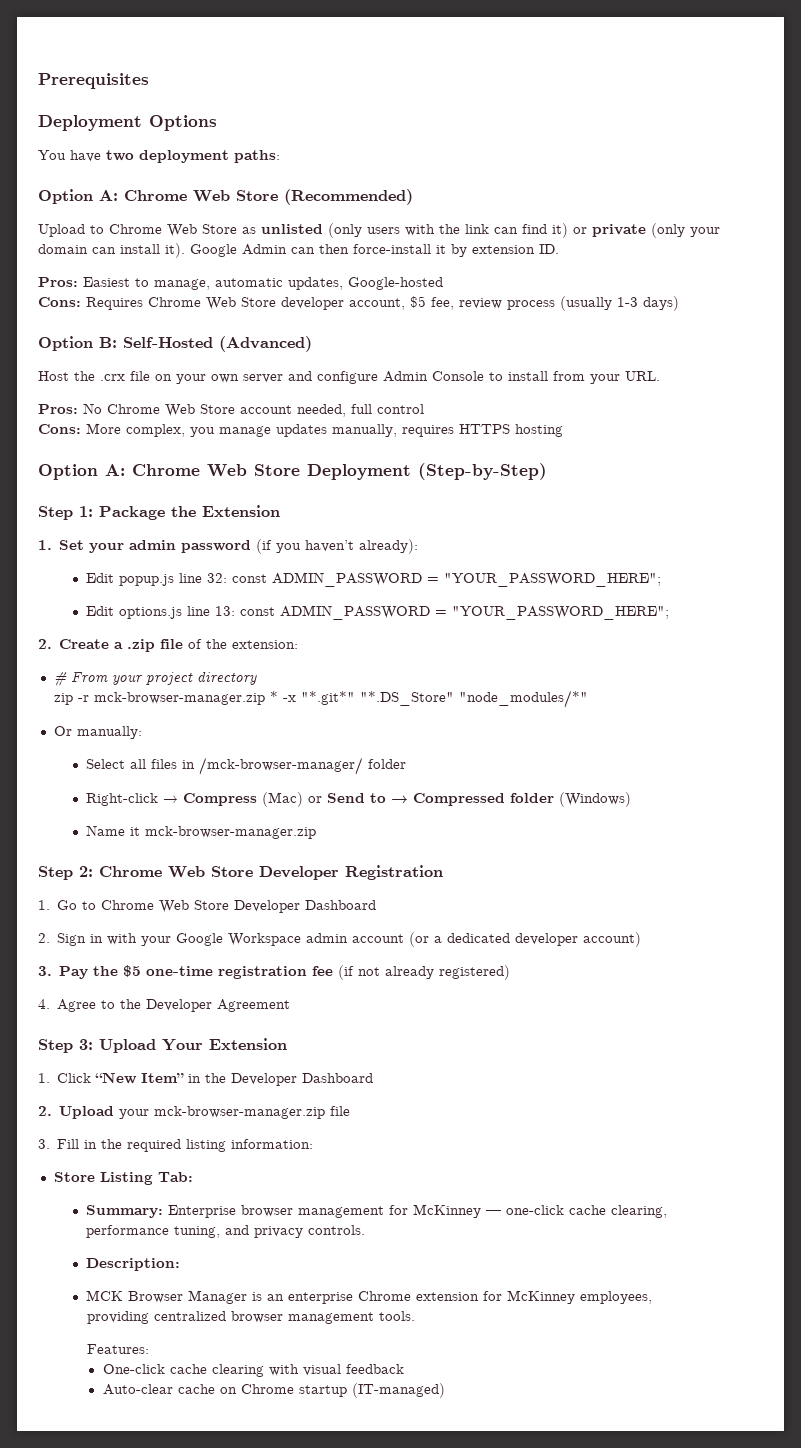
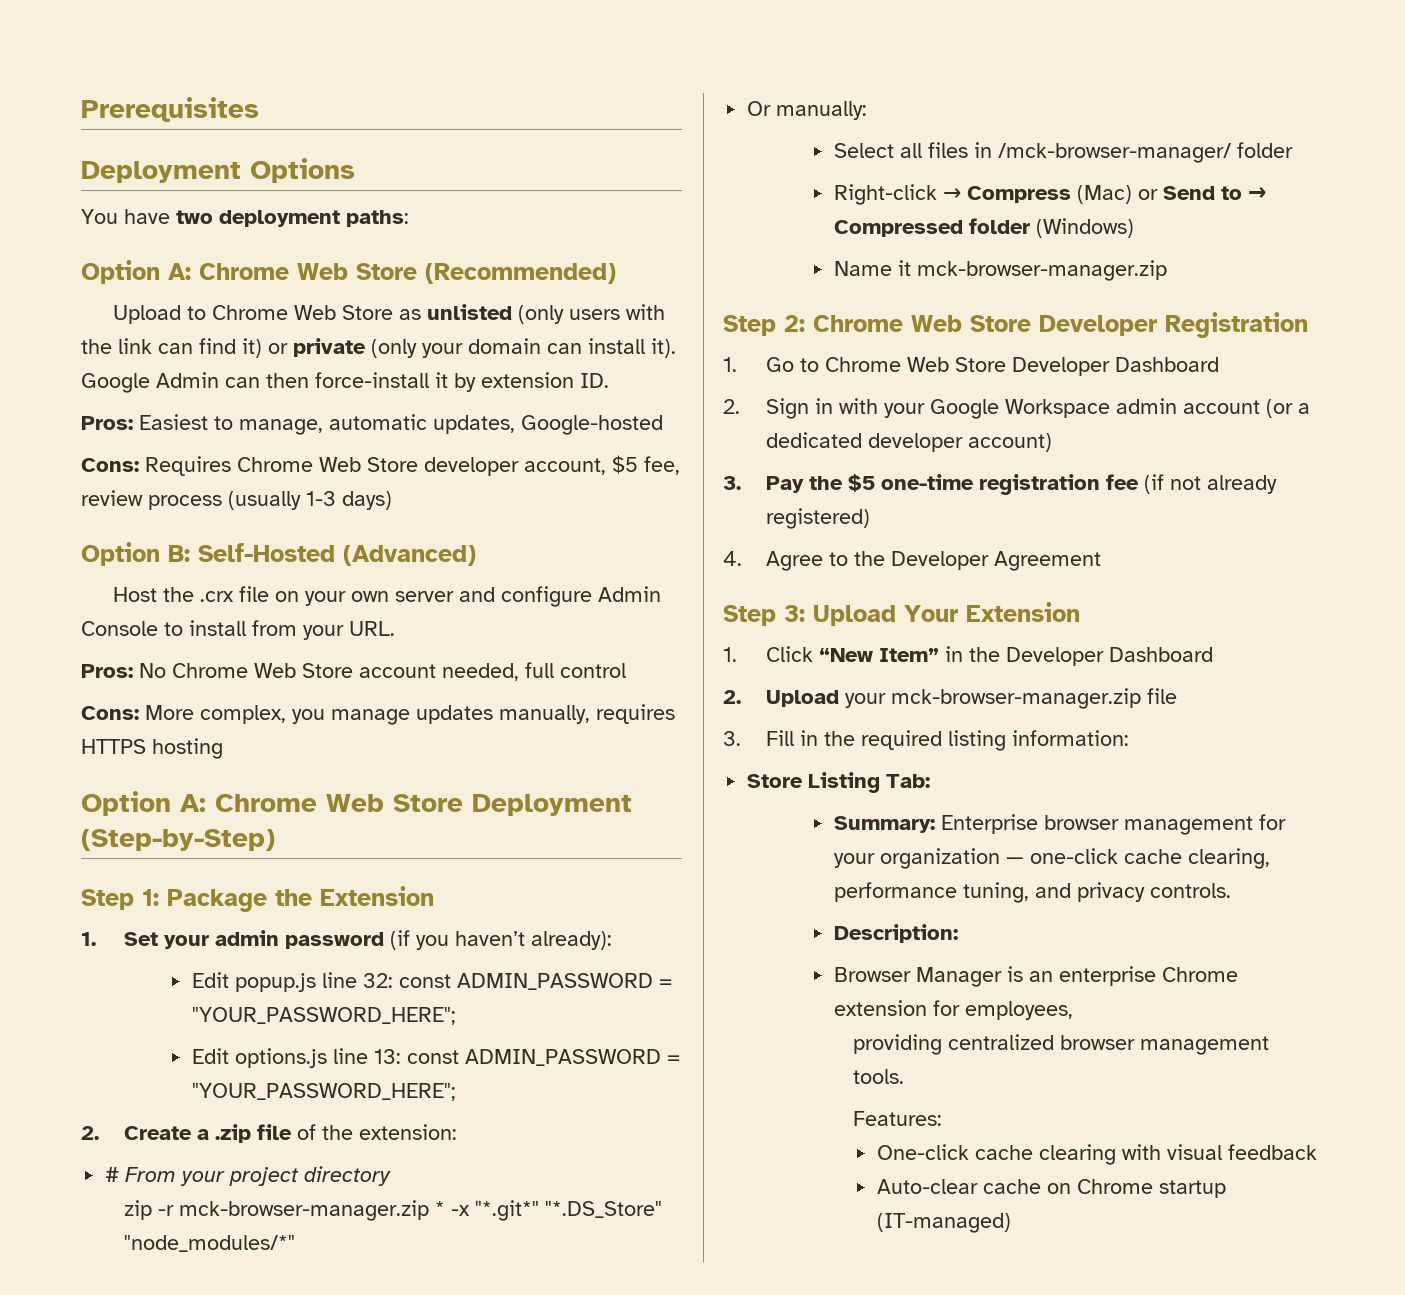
- Summary: Enterprise browser management for McKinney — one-click cache clearing, performance tuning, and privacy controls.
+ Summary: Enterprise browser management for your organization — one-click cache clearing, performance tuning, and privacy controls.
- MCK Browser Manager is an enterprise Chrome extension for McKinney employees,
+ Browser Manager is an enterprise Chrome extension for employees,

